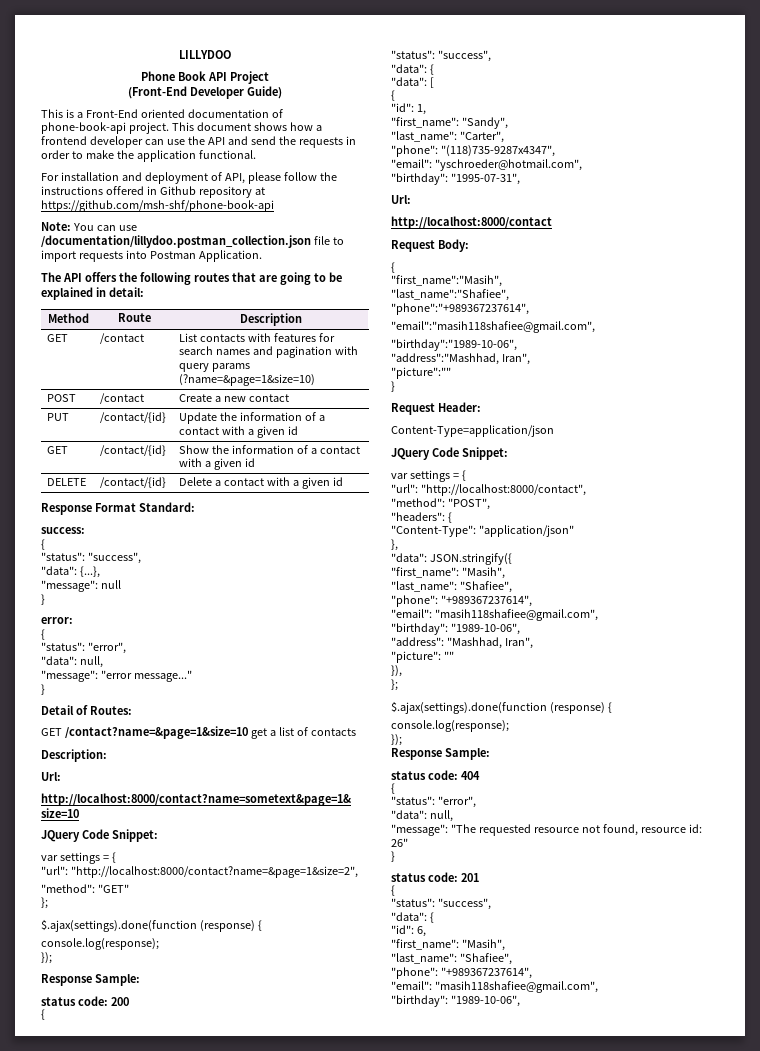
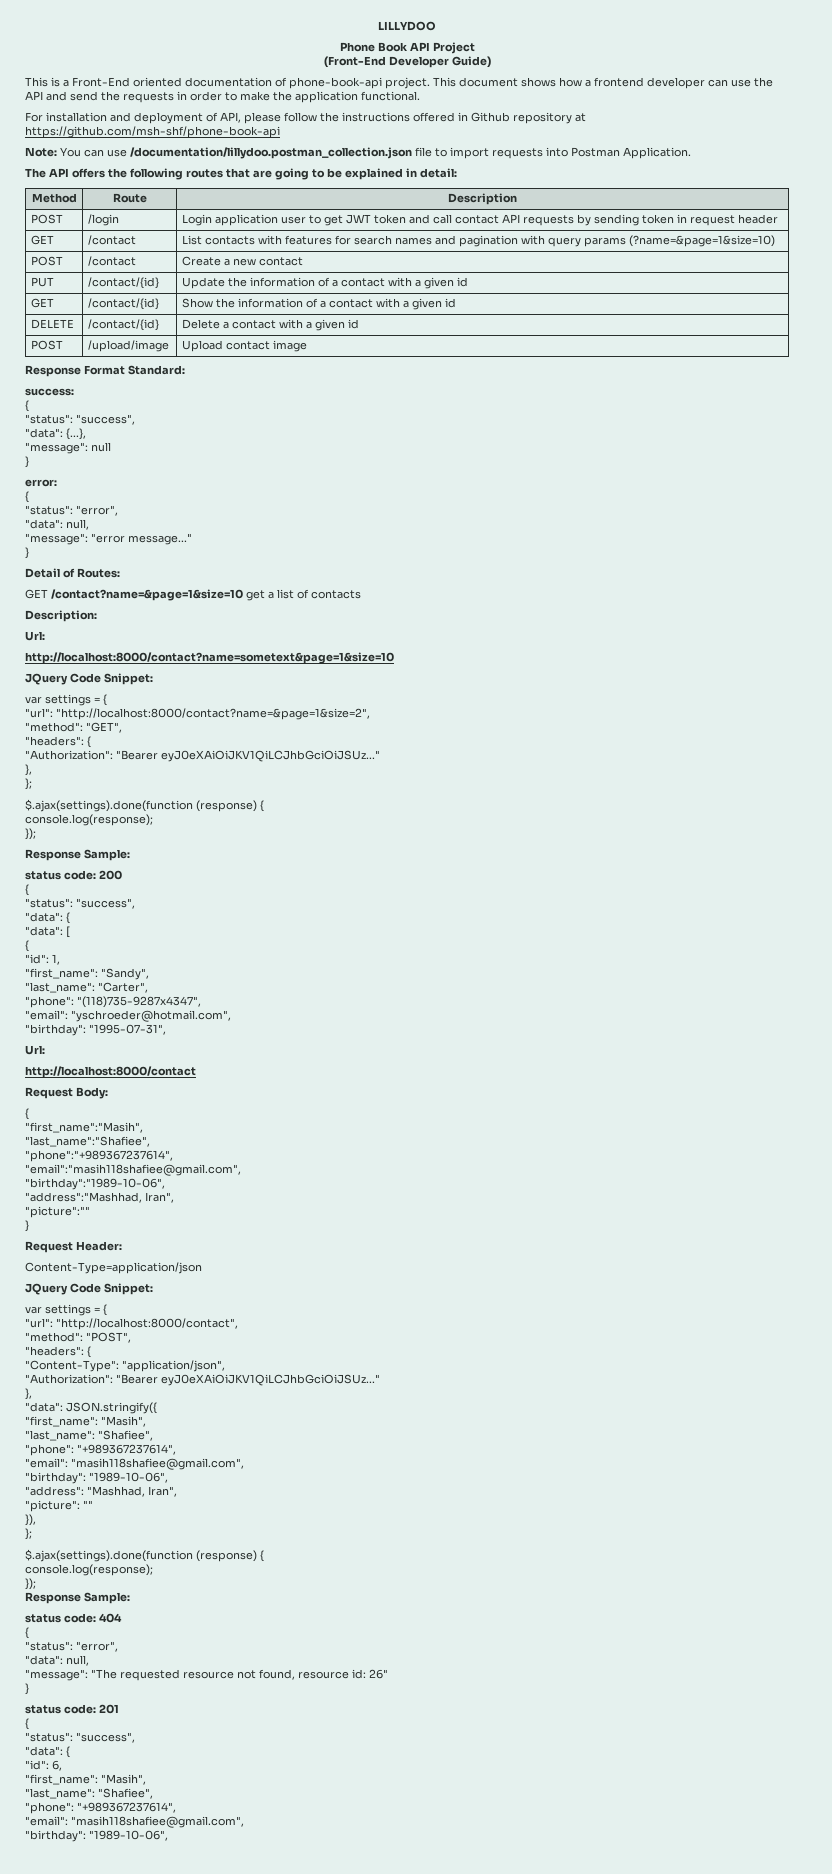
+ POST | /login | Login application user to get JWT token and call contact API requests by sending token in request header
+ POST | /upload/image | Upload contact image
- "method": "GET"
+ "method": "GET",
+ "headers": {
+ "Authorization": "Bearer eyJ0eXAiOiJKV1QiLCJhbGciOiJSUz..."
+ },
- "Content-Type": "application/json"
+ "Content-Type": "application/json",
+ "Authorization": "Bearer eyJ0eXAiOiJKV1QiLCJhbGciOiJSUz..."

